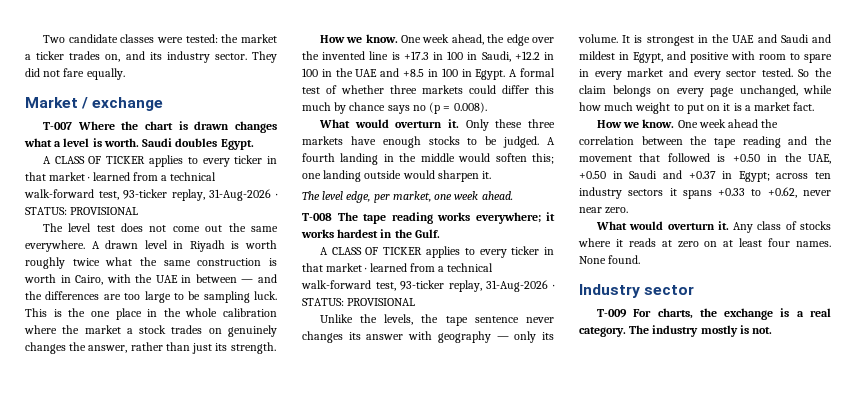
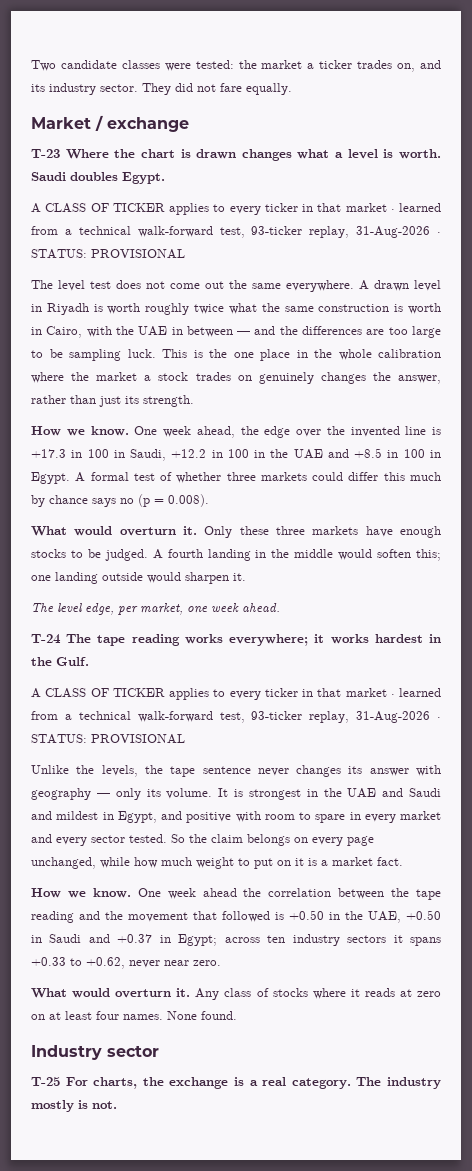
- T-007 Where the chart is drawn changes what a level is worth.
+ T-23 Where the chart is drawn changes what a level is worth.
- T-008 The tape reading works everywhere; it works hardest in the Gulf.
+ T-24 The tape reading works everywhere; it works hardest in the Gulf.
- T-009 For charts, the exchange is a real category.
+ T-25 For charts, the exchange is a real category.

